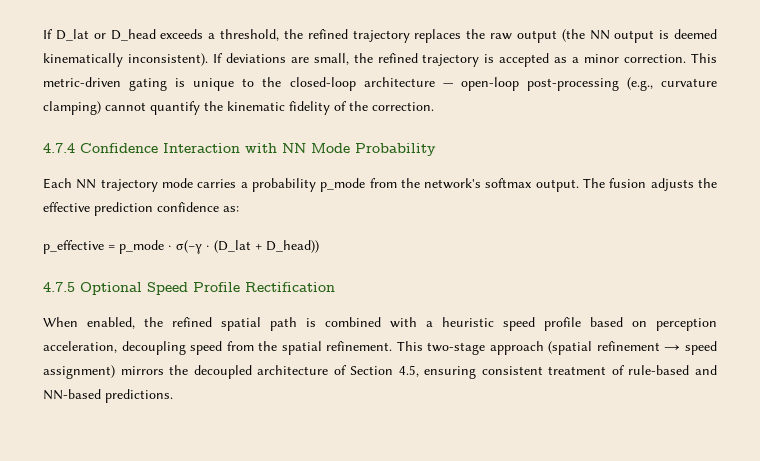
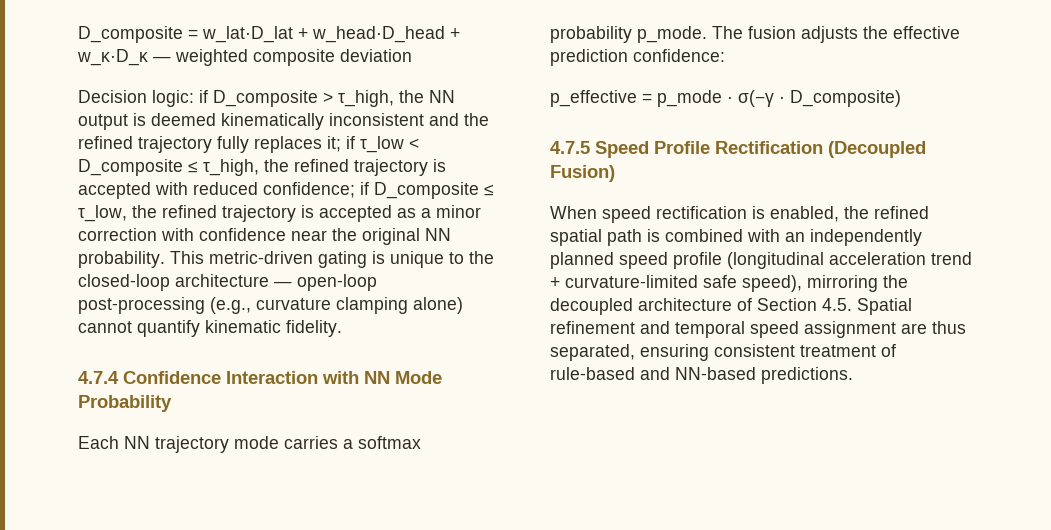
- If D_lat or D_head exceeds a threshold, the refined trajectory replaces the raw output (the NN output is deemed kinematically inconsistent). If deviations are small, the refined trajectory is accepted as a minor correction.
+ D_composite = w_lat·D_lat + w_head·D_head + w_κ·D_κ — weighted composite deviation
+ Decision logic: if D_composite > τ_high, the NN output is deemed kinematically inconsistent and the refined trajectory fully replaces it; if τ_low < D_composite ≤ τ_high, the refined trajectory is accepted with reduced confidence; if D_composite ≤ τ_low, the refined trajectory is accepted as a minor correction with confidence near the original NN probability.
- This metric-driven gating is unique to the closed-loop architecture — open-loop post-processing (e.g., curvature clamping) cannot quantify the kinematic fidelity of the correction.
+ This metric-driven gating is unique to the closed-loop architecture — open-loop post-processing (e.g., curvature clamping alone) cannot quantify kinematic fidelity.
- Each NN trajectory mode carries a probability p_mode from the network's softmax output.
+ Each NN trajectory mode carries a softmax probability p_mode.
- The fusion adjusts the effective prediction confidence as:
+ The fusion adjusts the effective prediction confidence:
- p_effective = p_mode · σ(−γ · (D_lat + D_head))
+ p_effective = p_mode · σ(−γ · D_composite)
- 4.7.5 Optional Speed Profile Rectification
+ 4.7.5 Speed Profile Rectification (Decoupled Fusion)
- When enabled, the refined spatial path is combined with a heuristic speed profile based on perception acceleration, decoupling speed from the spatial refinement. This two-stage approach (spatial refinement → speed assignment) mirrors the decoupled architecture of Section 4.5, ensuring consistent treatment of rule-based and NN-based predictions.
+ When speed rectification is enabled, the refined spatial path is combined with an independently planned speed profile (longitudinal acceleration trend + curvature-limited safe speed), mirroring the decoupled architecture of Section 4.5. Spatial refinement and temporal speed assignment are thus separated, ensuring consistent treatment of rule-based and NN-based predictions.

